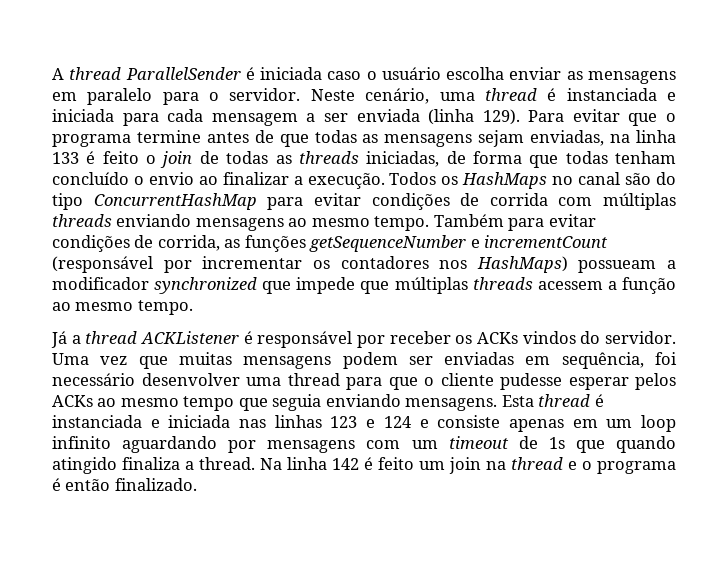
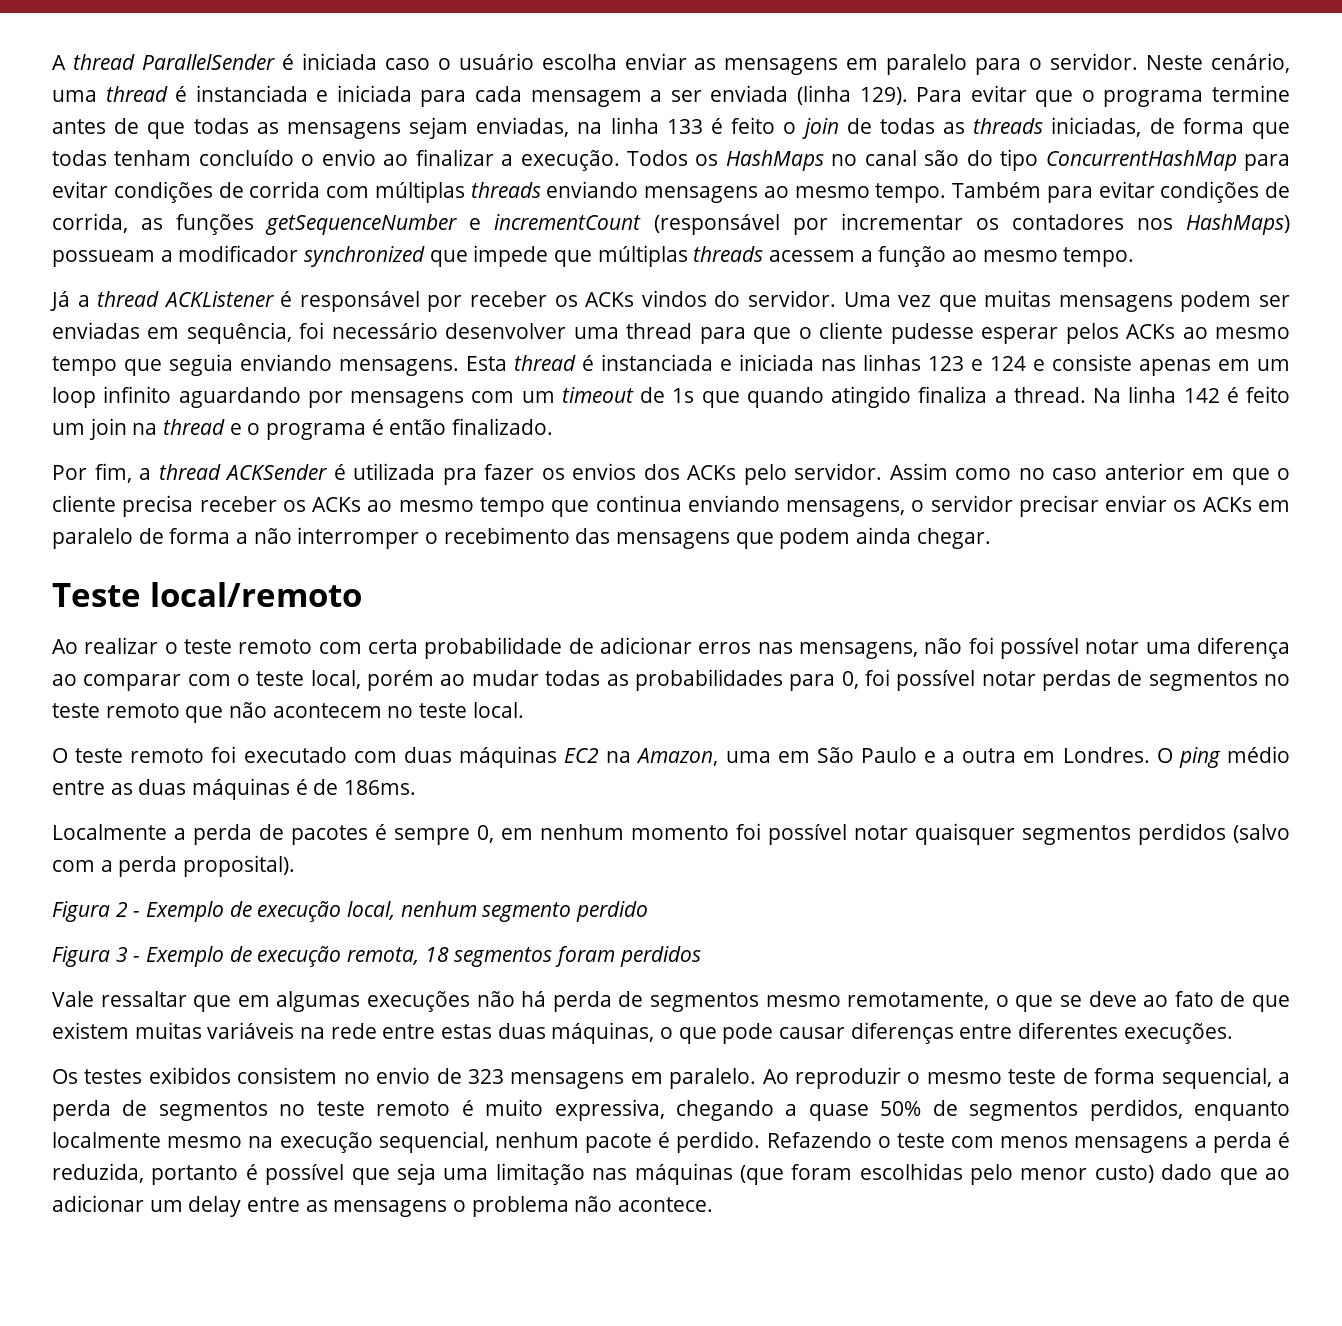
+ Por fim, a thread ACKSender é utilizada pra fazer os envios dos ACKs pelo servidor. Assim como no caso anterior em que o cliente precisa receber os ACKs ao mesmo tempo que continua enviando mensagens, o servidor precisar enviar os ACKs em paralelo de forma a não interromper o recebimento das mensagens que podem ainda chegar.
+ Teste local/remoto
+ Ao realizar o teste remoto com certa probabilidade de adicionar erros nas mensagens, não foi possível notar uma diferença ao comparar com o teste local, porém ao mudar todas as probabilidades para 0, foi possível notar perdas de segmentos no teste remoto que não acontecem no teste local.
+ O teste remoto foi executado com duas máquinas EC2 na Amazon, uma em São Paulo e a outra em Londres. O ping médio entre as duas máquinas é de 186ms.
+ Localmente a perda de pacotes é sempre 0, em nenhum momento foi possível notar quaisquer segmentos perdidos (salvo com a perda proposital).
+ Figura 2 - Exemplo de execução local, nenhum segmento perdido
+ Figura 3 - Exemplo de execução remota, 18 segmentos foram perdidos
+ Vale ressaltar que em algumas execuções não há perda de segmentos mesmo remotamente, o que se deve ao fato de que existem muitas variáveis na rede entre estas duas máquinas, o que pode causar diferenças entre diferentes execuções.
+ Os testes exibidos consistem no envio de 323 mensagens em paralelo. Ao reproduzir o mesmo teste de forma sequencial, a perda de segmentos no teste remoto é muito expressiva, chegando a quase 50% de segmentos perdidos, enquanto localmente mesmo na execução sequencial, nenhum pacote é perdido. Refazendo o teste com menos mensagens a perda é reduzida, portanto é possível que seja uma limitação nas máquinas (que foram escolhidas pelo menor custo) dado que ao adicionar um delay entre as mensagens o problema não acontece.

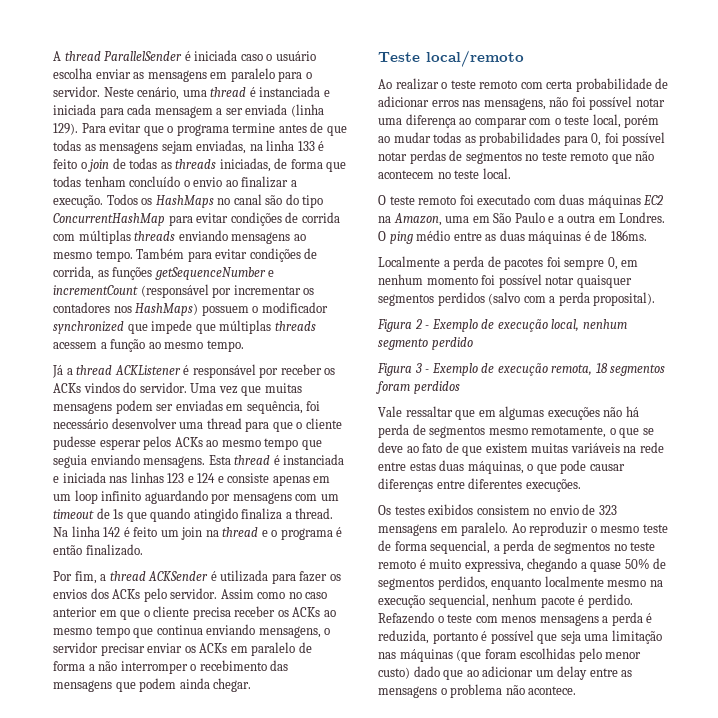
- Também para evitar condições de corrida, as funções getSequenceNumber e incrementCount (responsável por incrementar os contadores nos HashMaps) possueam a modificador synchronized que impede que múltiplas threads acessem a função ao mesmo tempo.
+ Também para evitar condições de corrida, as funções getSequenceNumber e incrementCount (responsável por incrementar os contadores nos HashMaps) possuem o modificador synchronized que impede que múltiplas threads acessem a função ao mesmo tempo.
- Por fim, a thread ACKSender é utilizada pra fazer os envios dos ACKs pelo servidor.
+ Por fim, a thread ACKSender é utilizada para fazer os envios dos ACKs pelo servidor.
- Localmente a perda de pacotes é sempre 0, em nenhum momento foi possível notar quaisquer segmentos perdidos (salvo com a perda proposital).
+ Localmente a perda de pacotes foi sempre 0, em nenhum momento foi possível notar quaisquer segmentos perdidos (salvo com a perda proposital).

